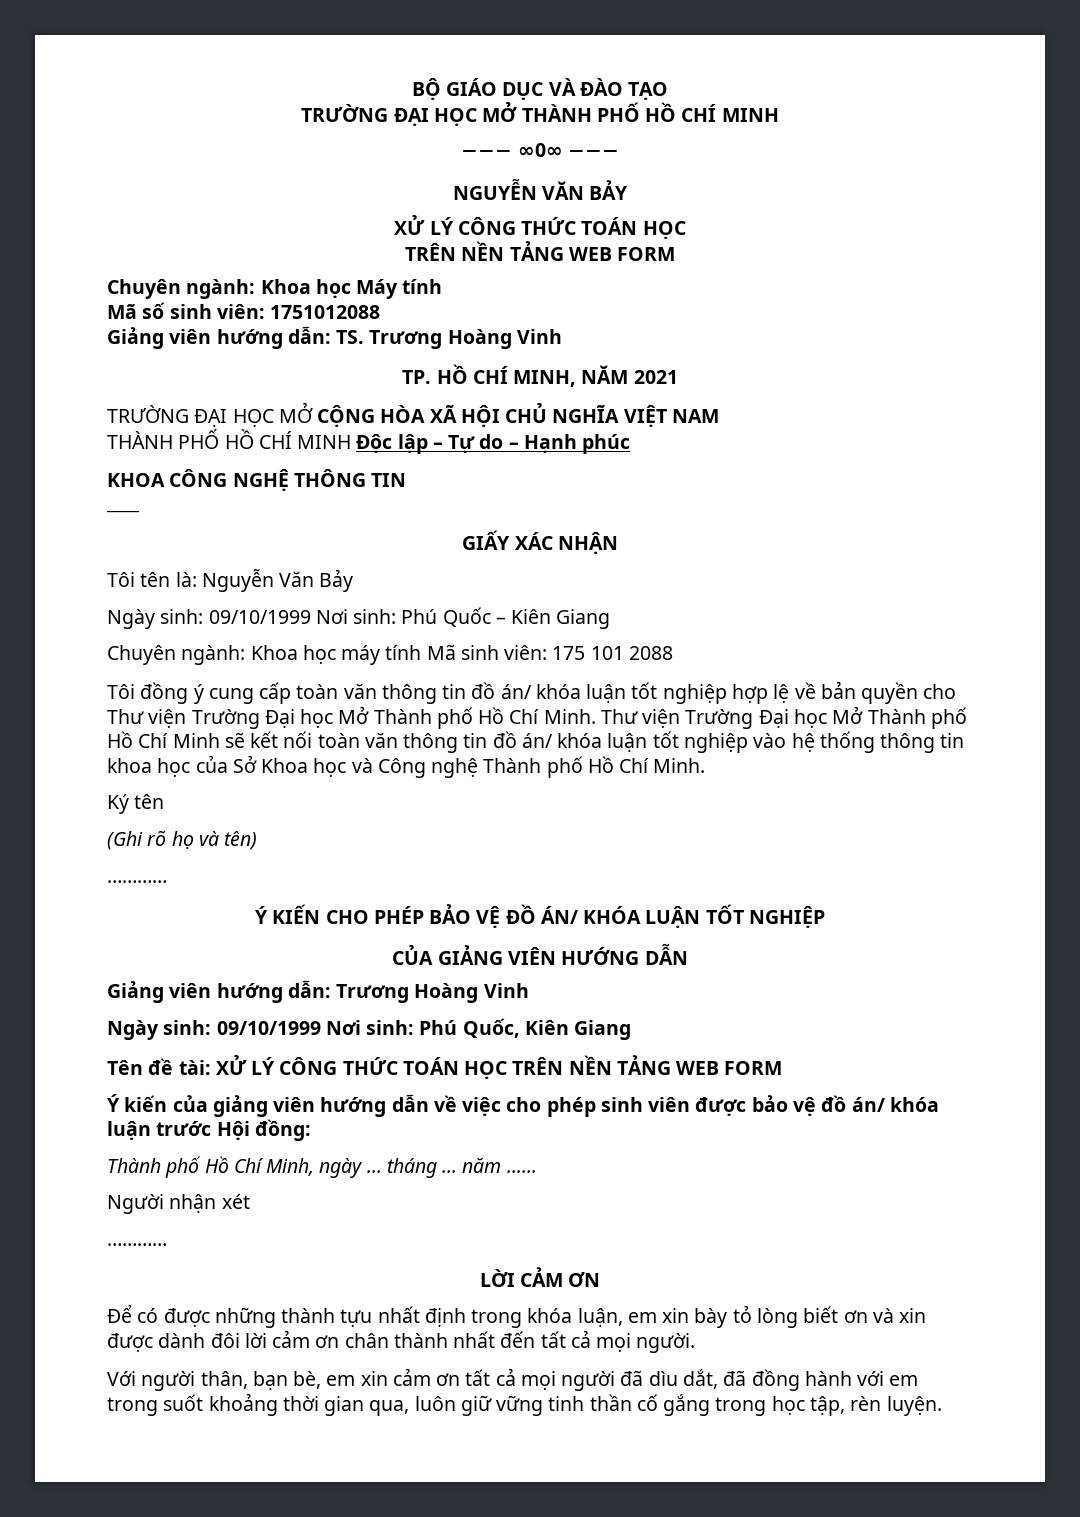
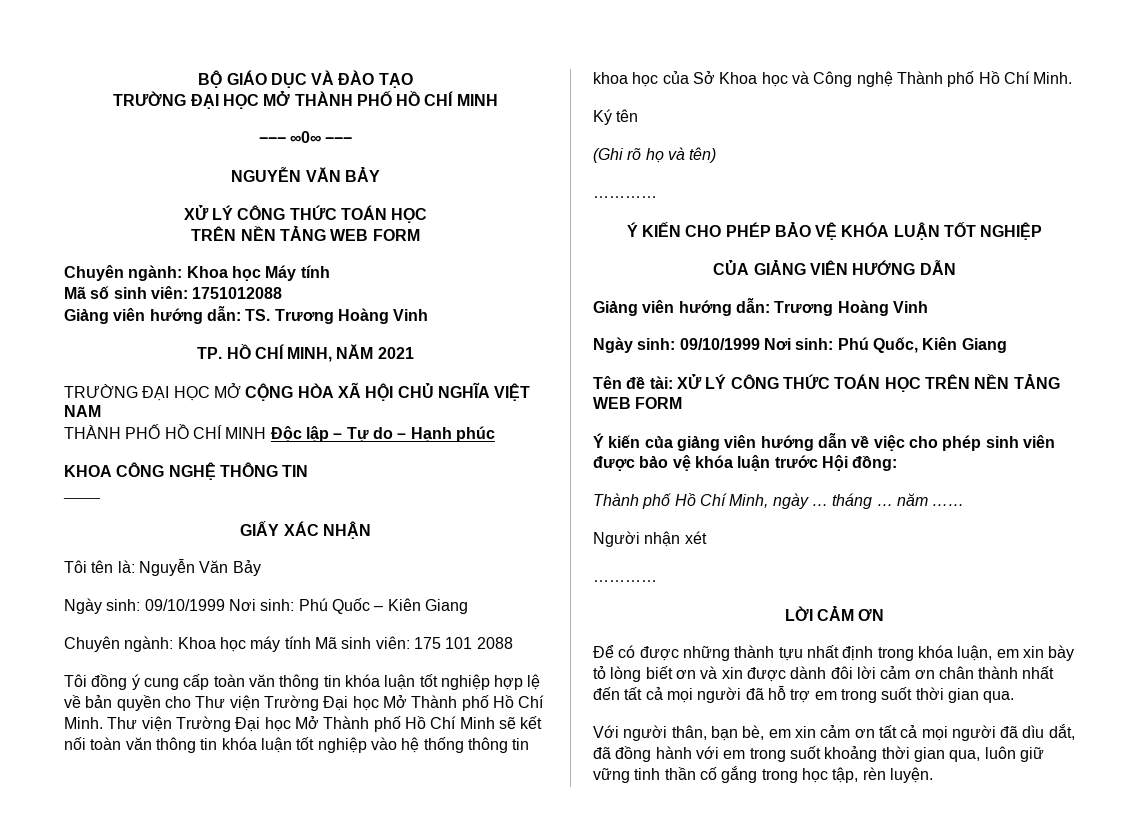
- Tôi đồng ý cung cấp toàn văn thông tin đồ án/ khóa luận tốt nghiệp hợp lệ về bản quyền cho Thư viện Trường Đại học Mở Thành phố Hồ Chí Minh.
+ Tôi đồng ý cung cấp toàn văn thông tin khóa luận tốt nghiệp hợp lệ về bản quyền cho Thư viện Trường Đại học Mở Thành phố Hồ Chí Minh.
- Thư viện Trường Đại học Mở Thành phố Hồ Chí Minh sẽ kết nối toàn văn thông tin đồ án/ khóa luận tốt nghiệp vào hệ thống thông tin khoa học của Sở Khoa học và Công nghệ Thành phố Hồ Chí Minh.
+ Thư viện Trường Đại học Mở Thành phố Hồ Chí Minh sẽ kết nối toàn văn thông tin khóa luận tốt nghiệp vào hệ thống thông tin khoa học của Sở Khoa học và Công nghệ Thành phố Hồ Chí Minh.
- Ý KIẾN CHO PHÉP BẢO VỆ ĐỒ ÁN/ KHÓA LUẬN TỐT NGHIỆP
+ Ý KIẾN CHO PHÉP BẢO VỆ KHÓA LUẬN TỐT NGHIỆP
- Ý kiến của giảng viên hướng dẫn về việc cho phép sinh viên được bảo vệ đồ án/ khóa luận trước Hội đồng:
+ Ý kiến của giảng viên hướng dẫn về việc cho phép sinh viên được bảo vệ khóa luận trước Hội đồng:
- Để có được những thành tựu nhất định trong khóa luận, em xin bày tỏ lòng biết ơn và xin được dành đôi lời cảm ơn chân thành nhất đến tất cả mọi người.
+ Để có được những thành tựu nhất định trong khóa luận, em xin bày tỏ lòng biết ơn và xin được dành đôi lời cảm ơn chân thành nhất đến tất cả mọi người đã hỗ trợ em trong suốt thời gian qua.

